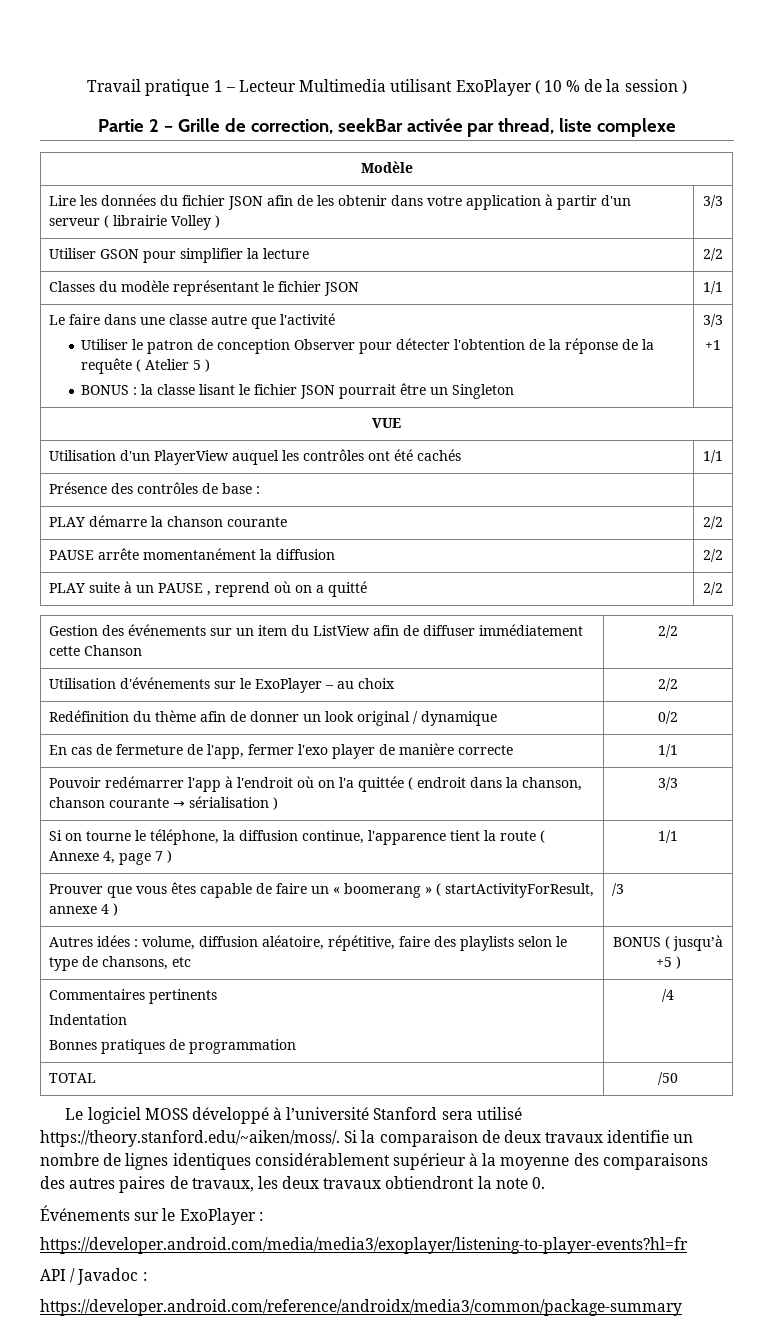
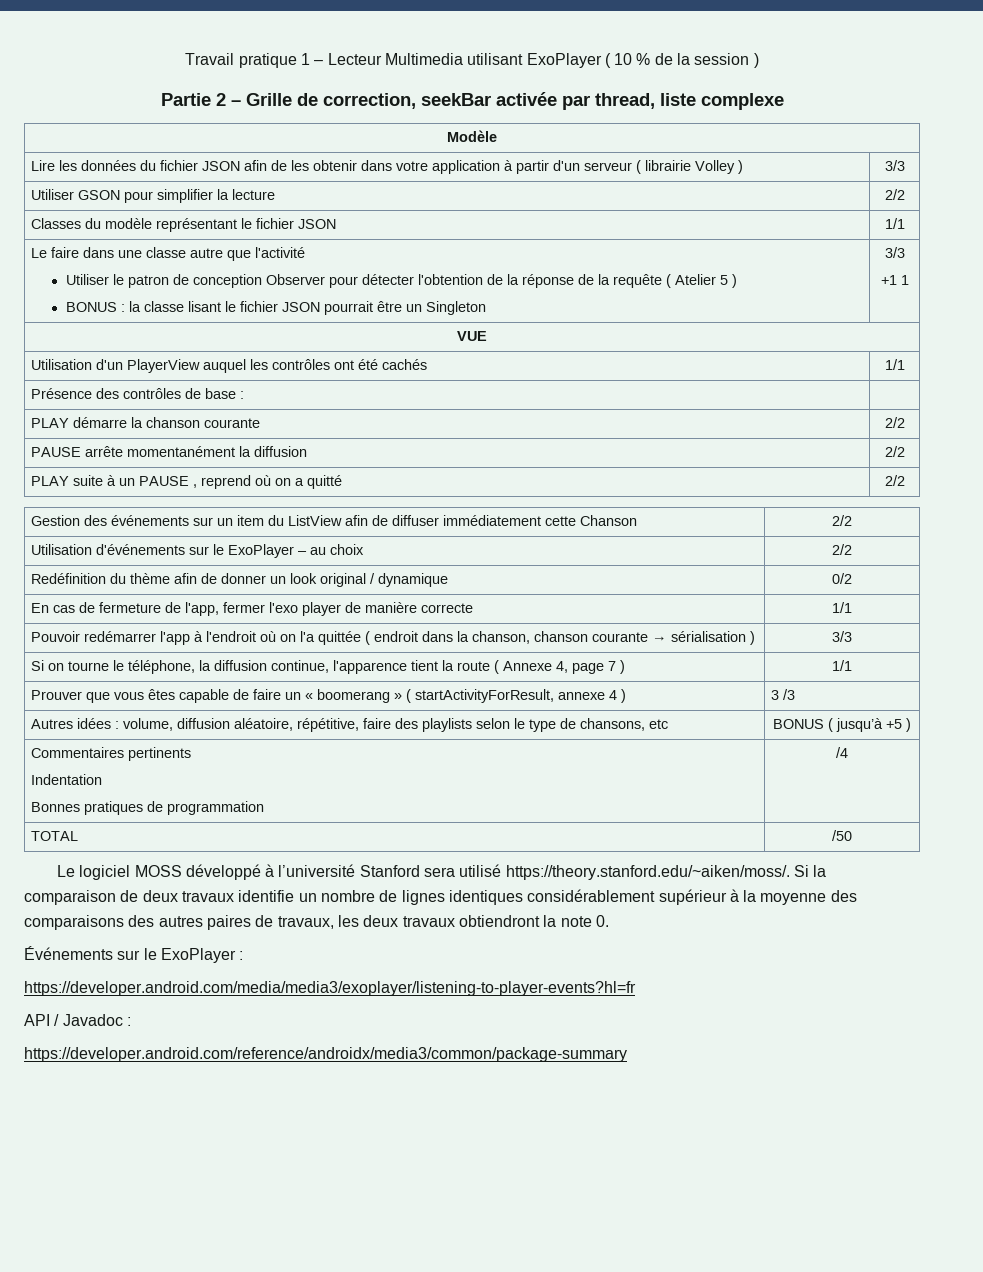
- +1
+ +1 1
- Prouver que vous êtes capable de faire un « boomerang » ( startActivityForResult, annexe 4 ) | /3
+ Prouver que vous êtes capable de faire un « boomerang » ( startActivityForResult, annexe 4 ) | 3 /3

